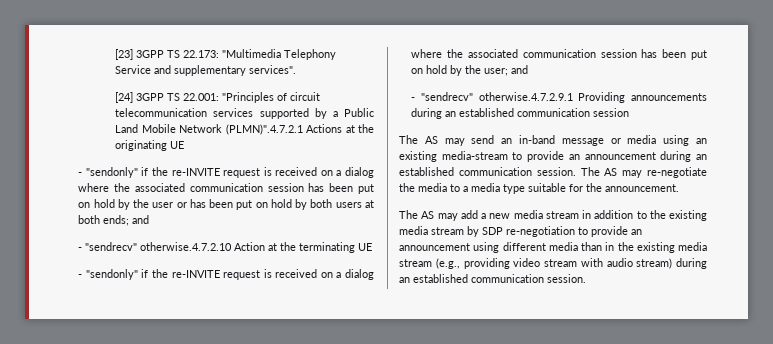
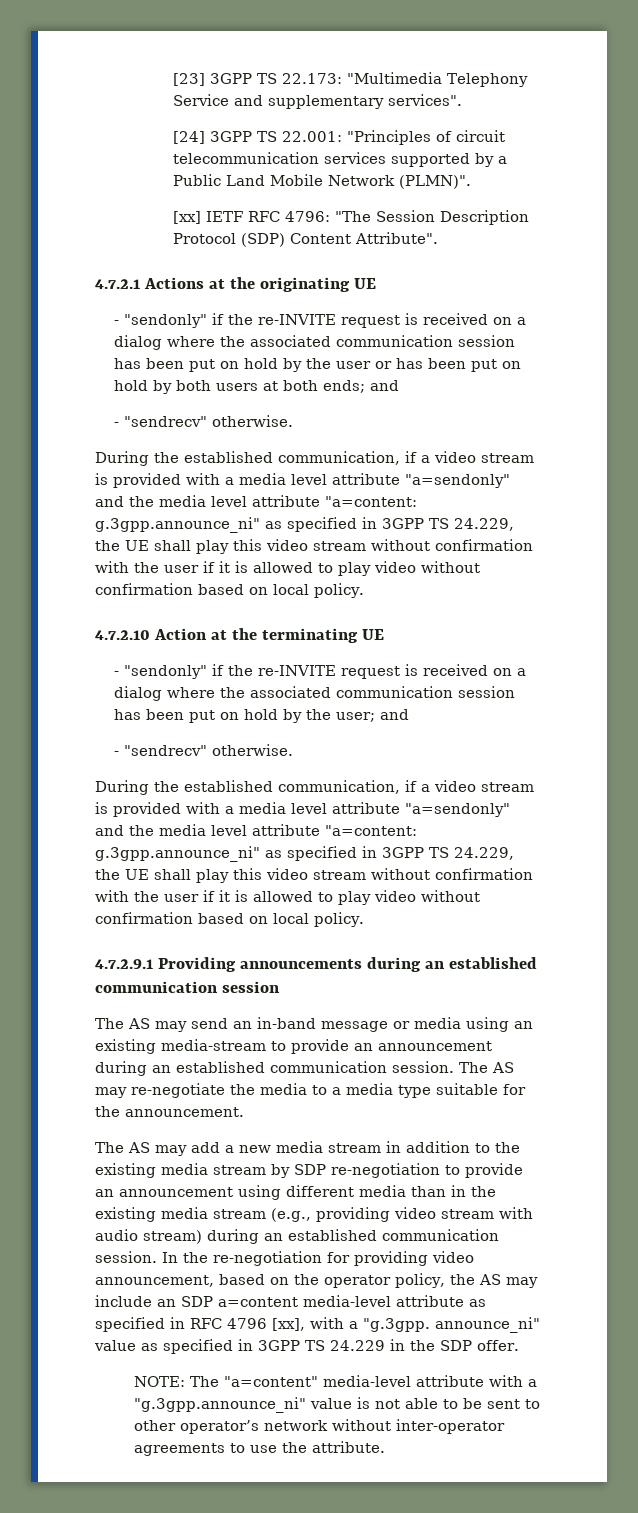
- [24] 3GPP TS 22.001: "Principles of circuit telecommunication services supported by a Public Land Mobile Network (PLMN)".4.7.2.1 Actions at the originating UE
+ [24] 3GPP TS 22.001: "Principles of circuit telecommunication services supported by a Public Land Mobile Network (PLMN)".
+ [xx] IETF RFC 4796: "The Session Description Protocol (SDP) Content Attribute".
+ 4.7.2.1 Actions at the originating UE
  - "sendonly" if the re-INVITE request is received on a dialog where the associated communication session has been put on hold by the user or has been put on hold by both users at both ends; and
- - "sendrecv" otherwise.4.7.2.10 Action at the terminating UE
+ - "sendrecv" otherwise.
+ During the established communication, if a video stream is provided with a media level attribute "a=sendonly" and the media level attribute "a=content: g.3gpp.announce_ni" as specified in 3GPP TS 24.229, the UE shall play this video stream without confirmation with the user if it is allowed to play video without confirmation based on local policy.
+ 4.7.2.10 Action at the terminating UE
  - "sendonly" if the re-INVITE request is received on a dialog where the associated communication session has been put on hold by the user; and
- - "sendrecv" otherwise.4.7.2.9.1 Providing announcements during an established communication session
+ - "sendrecv" otherwise.
+ During the established communication, if a video stream is provided with a media level attribute "a=sendonly" and the media level attribute "a=content: g.3gpp.announce_ni" as specified in 3GPP TS 24.229, the UE shall play this video stream without confirmation with the user if it is allowed to play video without confirmation based on local policy.
+ 4.7.2.9.1 Providing announcements during an established communication session
+ In the re-negotiation for providing video announcement, based on the operator policy, the AS may include an SDP a=content media-level attribute as specified in RFC 4796 [xx], with a "g.3gpp. announce_ni" value as specified in 3GPP TS 24.229 in the SDP offer.
+ NOTE: The "a=content" media-level attribute with a "g.3gpp.announce_ni" value is not able to be sent to other operator’s network without inter-operator agreements to use the attribute.

